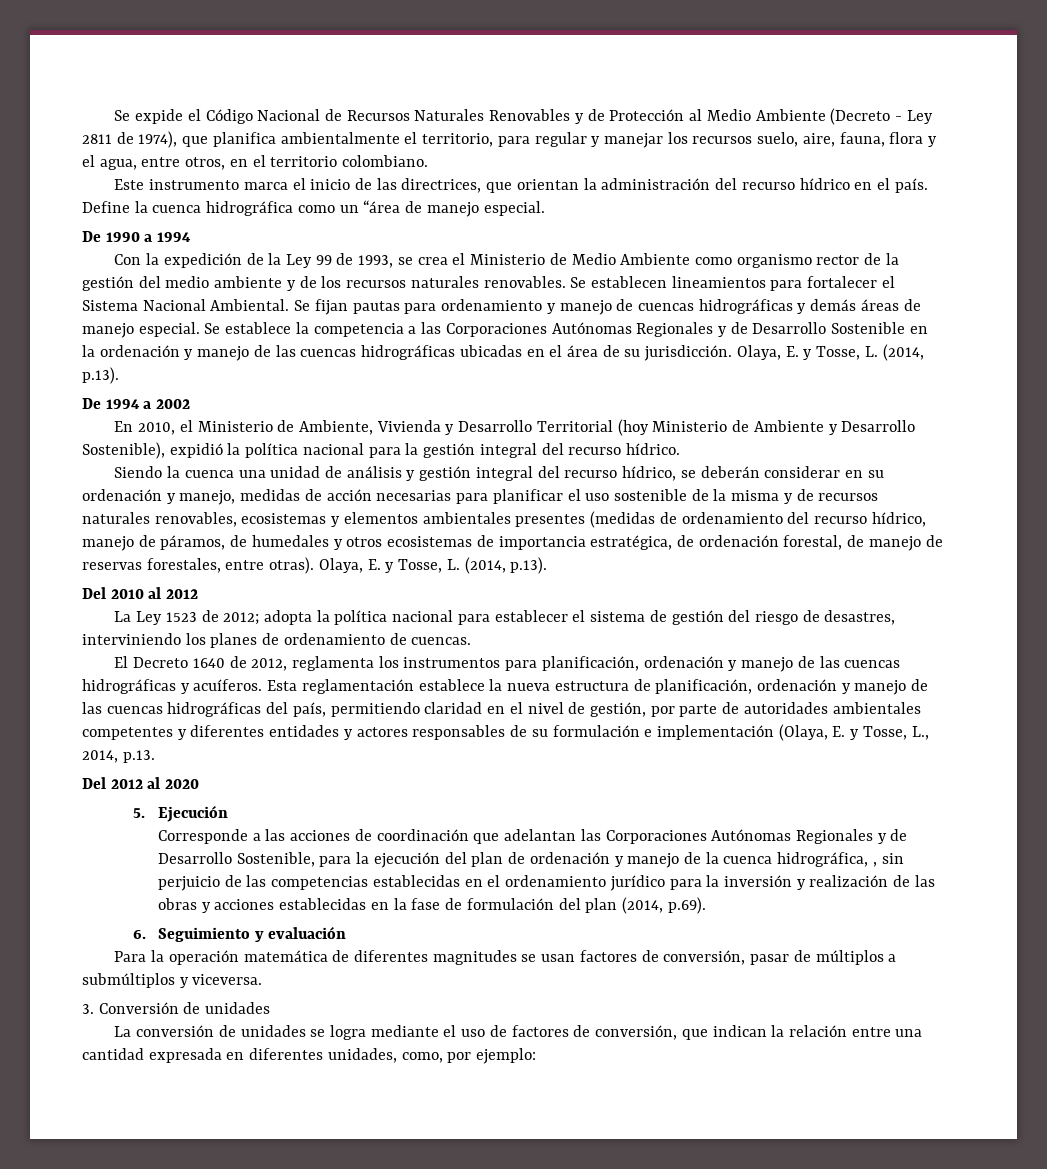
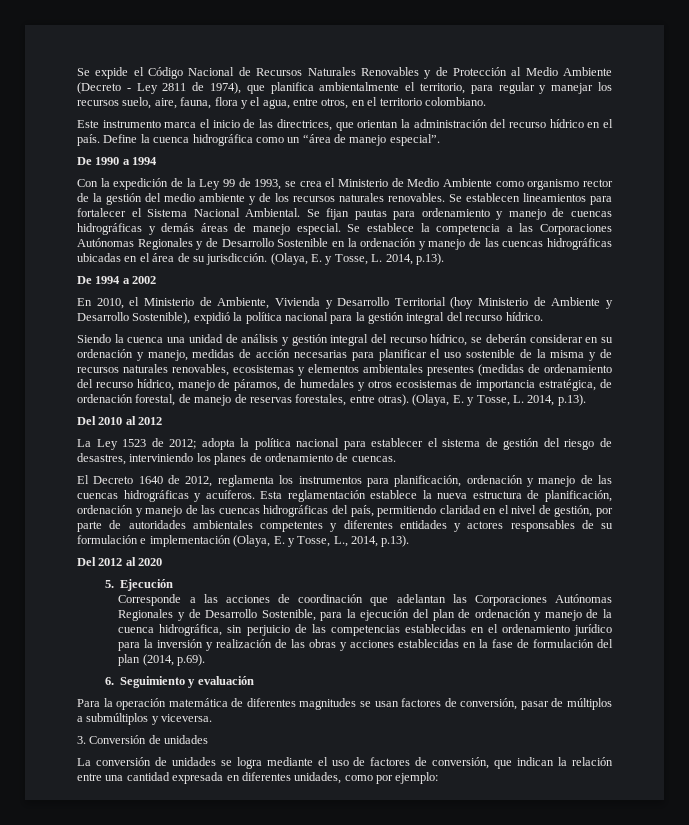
- Define la cuenca hidrográfica como un “área de manejo especial.
+ Define la cuenca hidrográfica como un “área de manejo especial”.
- Se establece la competencia a las Corporaciones Autónomas Regionales y de Desarrollo Sostenible en la ordenación y manejo de las cuencas hidrográficas ubicadas en el área de su jurisdicción. Olaya, E. y Tosse, L. (2014, p.13).
+ Se establece la competencia a las Corporaciones Autónomas Regionales y de Desarrollo Sostenible en la ordenación y manejo de las cuencas hidrográficas ubicadas en el área de su jurisdicción. (Olaya, E. y Tosse, L. 2014, p.13).
- Siendo la cuenca una unidad de análisis y gestión integral del recurso hídrico, se deberán considerar en su ordenación y manejo, medidas de acción necesarias para planificar el uso sostenible de la misma y de recursos naturales renovables, ecosistemas y elementos ambientales presentes (medidas de ordenamiento del recurso hídrico, manejo de páramos, de humedales y otros ecosistemas de importancia estratégica, de ordenación forestal, de manejo de reservas forestales, entre otras). Olaya, E. y Tosse, L. (2014, p.13).
+ Siendo la cuenca una unidad de análisis y gestión integral del recurso hídrico, se deberán considerar en su ordenación y manejo, medidas de acción necesarias para planificar el uso sostenible de la misma y de recursos naturales renovables, ecosistemas y elementos ambientales presentes (medidas de ordenamiento del recurso hídrico, manejo de páramos, de humedales y otros ecosistemas de importancia estratégica, de ordenación forestal, de manejo de reservas forestales, entre otras). (Olaya, E. y Tosse, L. 2014, p.13).
- Esta reglamentación establece la nueva estructura de planificación, ordenación y manejo de las cuencas hidrográficas del país, permitiendo claridad en el nivel de gestión, por parte de autoridades ambientales competentes y diferentes entidades y actores responsables de su formulación e implementación (Olaya, E. y Tosse, L., 2014, p.13.
+ Esta reglamentación establece la nueva estructura de planificación, ordenación y manejo de las cuencas hidrográficas del país, permitiendo claridad en el nivel de gestión, por parte de autoridades ambientales competentes y diferentes entidades y actores responsables de su formulación e implementación (Olaya, E. y Tosse, L., 2014, p.13).
- Corresponde a las acciones de coordinación que adelantan las Corporaciones Autónomas Regionales y de Desarrollo Sostenible, para la ejecución del plan de ordenación y manejo de la cuenca hidrográfica, , sin perjuicio de las competencias establecidas en el ordenamiento jurídico para la inversión y realización de las obras y acciones establecidas en la fase de formulación del plan (2014, p.69).
+ Corresponde a las acciones de coordinación que adelantan las Corporaciones Autónomas Regionales y de Desarrollo Sostenible, para la ejecución del plan de ordenación y manejo de la cuenca hidrográfica, sin perjuicio de las competencias establecidas en el ordenamiento jurídico para la inversión y realización de las obras y acciones establecidas en la fase de formulación del plan (2014, p.69).
- La conversión de unidades se logra mediante el uso de factores de conversión, que indican la relación entre una cantidad expresada en diferentes unidades, como, por ejemplo:
+ La conversión de unidades se logra mediante el uso de factores de conversión, que indican la relación entre una cantidad expresada en diferentes unidades, como por ejemplo:

